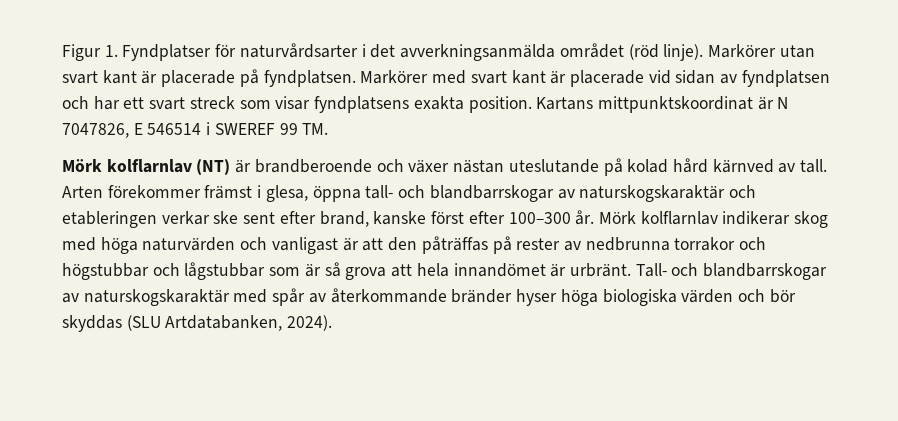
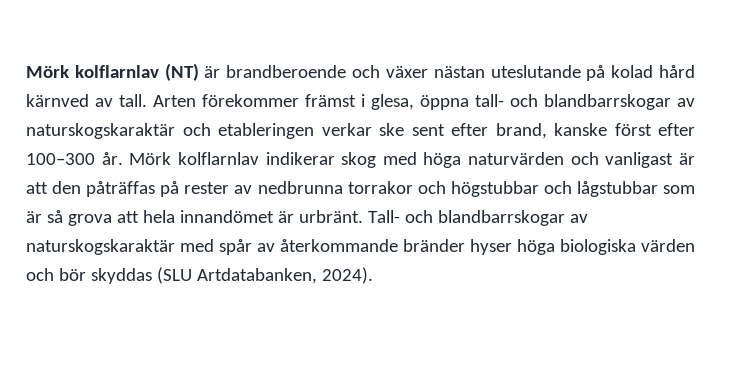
- Figur 1. Fyndplatser för naturvårdsarter i det avverkningsanmälda området (röd linje). Markörer utan svart kant är placerade på fyndplatsen. Markörer med svart kant är placerade vid sidan av fyndplatsen och har ett svart streck som visar fyndplatsens exakta position. Kartans mittpunktskoordinat är N 7047826, E 546514 i SWEREF 99 TM.

